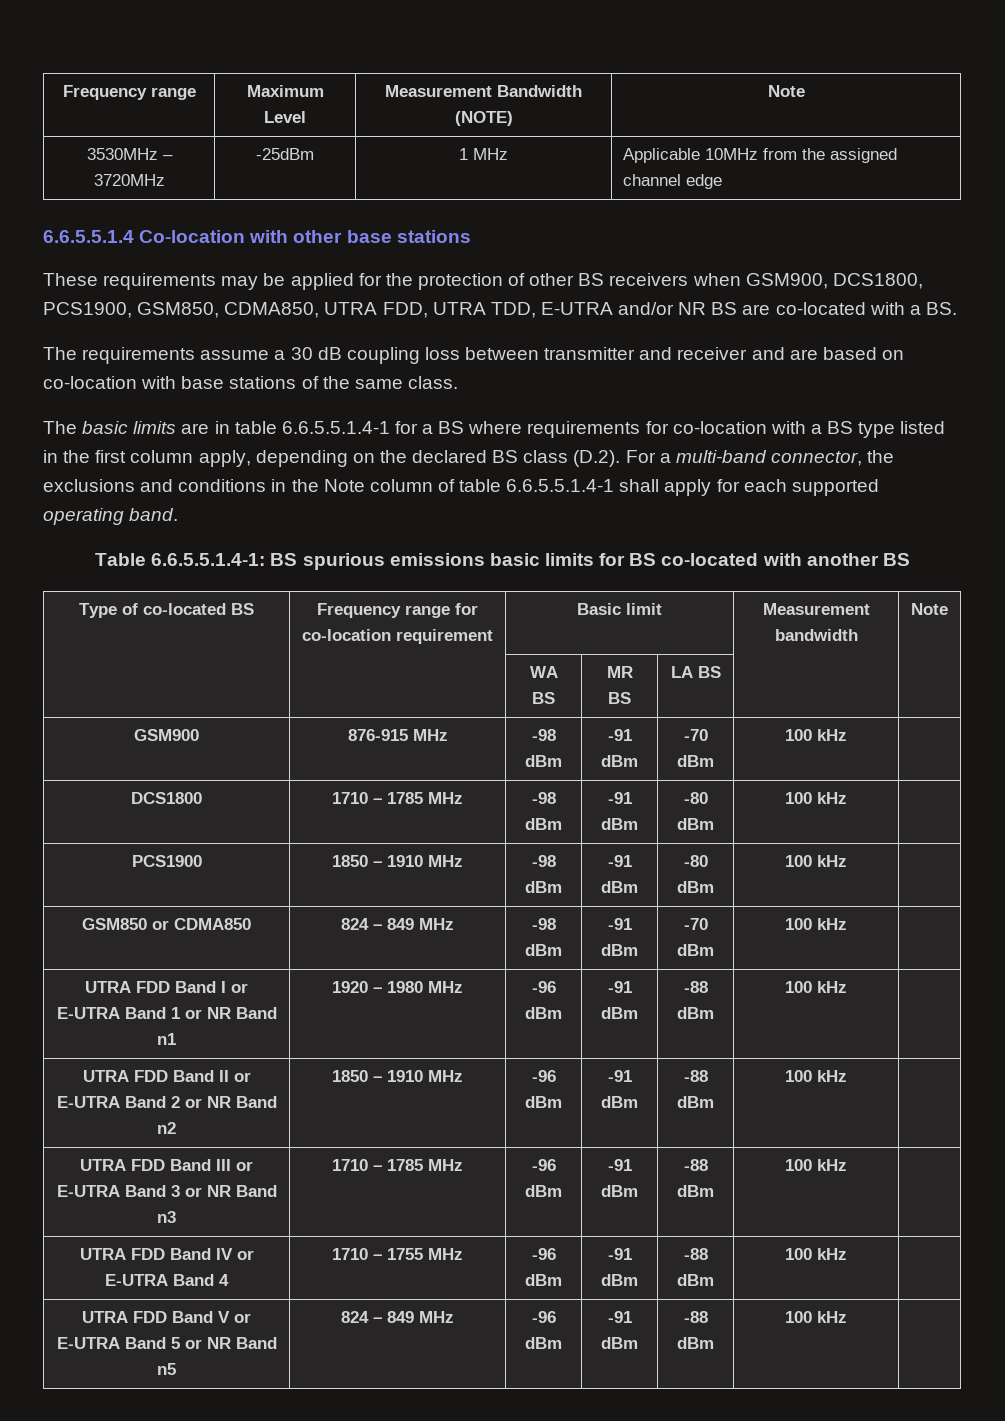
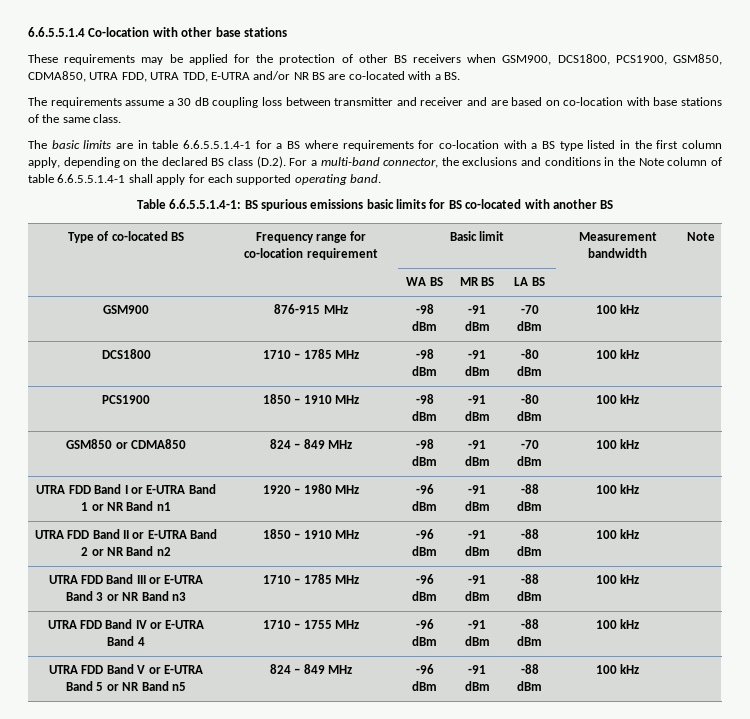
- Frequency range | Maximum Level | Measurement Bandwidth (NOTE) | Note
- 3530MHz – 3720MHz | -25dBm | 1 MHz | Applicable 10MHz from the assigned channel edge

